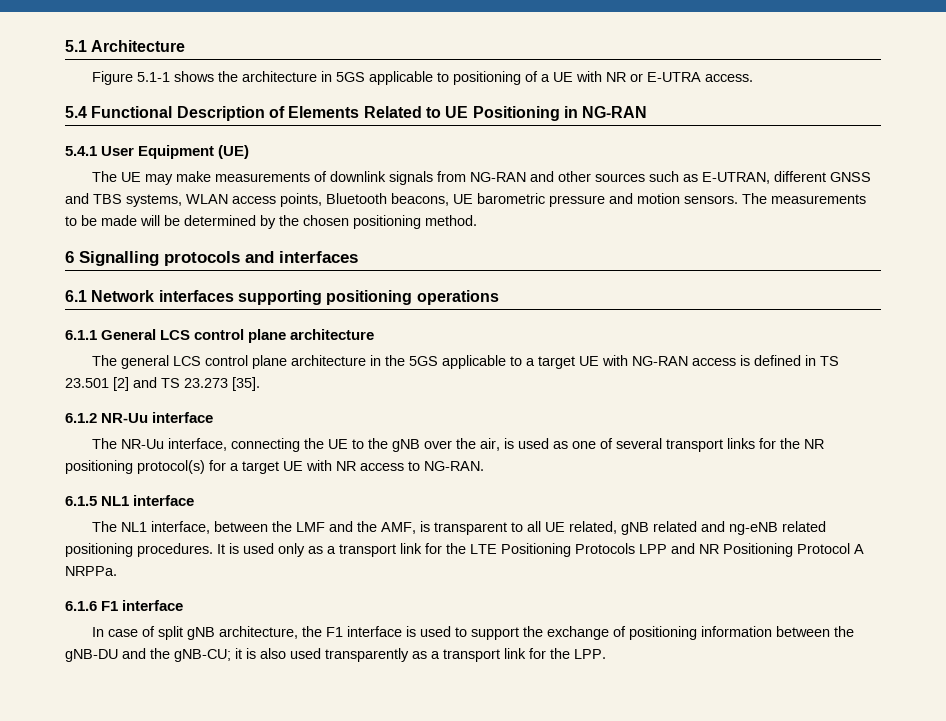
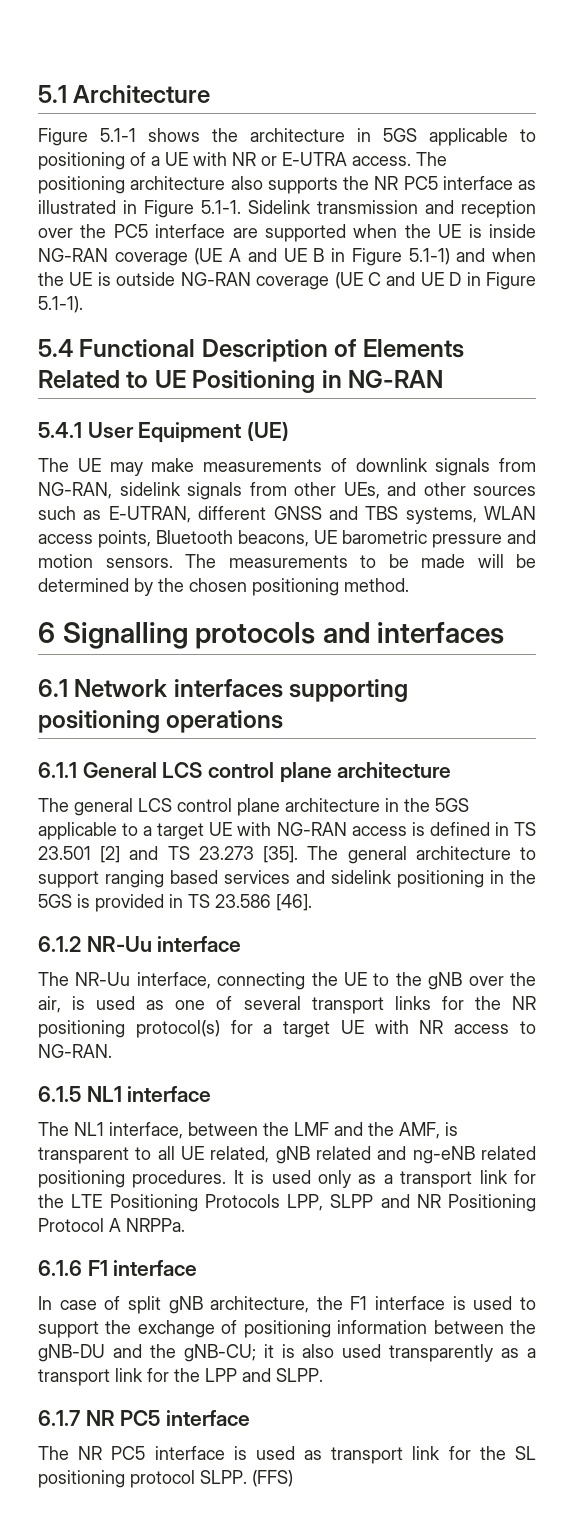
+ The positioning architecture also supports the NR PC5 interface as illustrated in Figure 5.1-1. Sidelink transmission and reception over the PC5 interface are supported when the UE is inside NG-RAN coverage (UE A and UE B in Figure 5.1-1) and when the UE is outside NG-RAN coverage (UE C and UE D in Figure 5.1-1).
- The UE may make measurements of downlink signals from NG-RAN and other sources such as E-UTRAN, different GNSS and TBS systems, WLAN access points, Bluetooth beacons, UE barometric pressure and motion sensors.
+ The UE may make measurements of downlink signals from NG-RAN, sidelink signals from other UEs, and other sources such as E-UTRAN, different GNSS and TBS systems, WLAN access points, Bluetooth beacons, UE barometric pressure and motion sensors.
+ The general architecture to support ranging based services and sidelink positioning in the 5GS is provided in TS 23.586 [46].
- It is used only as a transport link for the LTE Positioning Protocols LPP and NR Positioning Protocol A NRPPa.
+ It is used only as a transport link for the LTE Positioning Protocols LPP, SLPP and NR Positioning Protocol A NRPPa.
- In case of split gNB architecture, the F1 interface is used to support the exchange of positioning information between the gNB-DU and the gNB-CU; it is also used transparently as a transport link for the LPP.
+ In case of split gNB architecture, the F1 interface is used to support the exchange of positioning information between the gNB-DU and the gNB-CU; it is also used transparently as a transport link for the LPP and SLPP.
+ 6.1.7 NR PC5 interface
+ The NR PC5 interface is used as transport link for the SL positioning protocol SLPP. (FFS)

